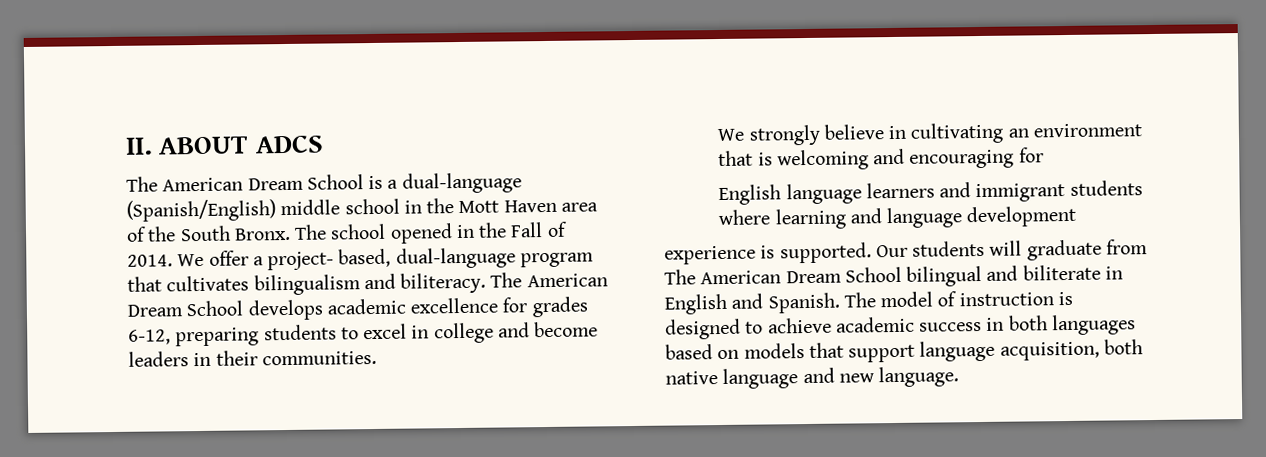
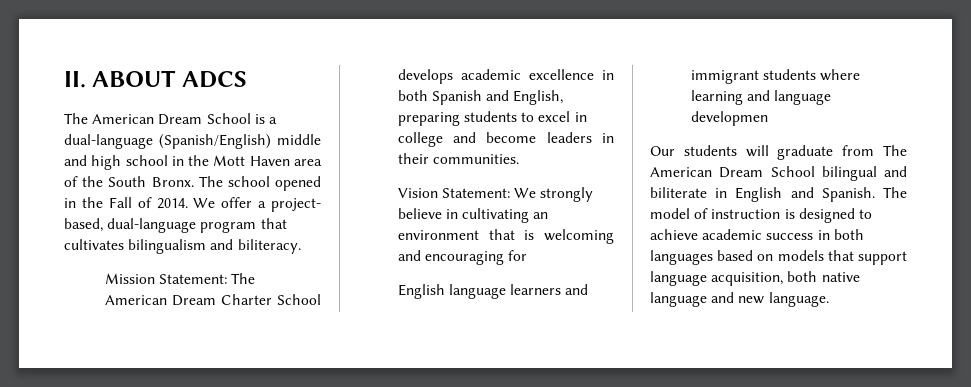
- The American Dream School is a dual-language (Spanish/English) middle school in the Mott Haven area of the South Bronx.
+ The American Dream School is a dual-language (Spanish/English) middle and high school in the Mott Haven area of the South Bronx.
- We offer a project- based, dual-language program that cultivates bilingualism and biliteracy. The American Dream School develops academic excellence for grades 6-12, preparing students to excel in college and become leaders in their communities.
+ We offer a project- based, dual-language program that cultivates bilingualism and biliteracy.
+ Mission Statement: The American Dream Charter School develops academic excellence in both Spanish and English, preparing students to excel in college and become leaders in their communities.
- We strongly believe in cultivating an environment that is welcoming and encouraging for
+ Vision Statement: We strongly believe in cultivating an environment that is welcoming and encouraging for
- English language learners and immigrant students where learning and language development
- experience is supported. Our students will graduate from The American Dream School bilingual and biliterate in English and Spanish.
+ English language learners and immigrant students where learning and language developmen
+ Our students will graduate from The American Dream School bilingual and biliterate in English and Spanish.

